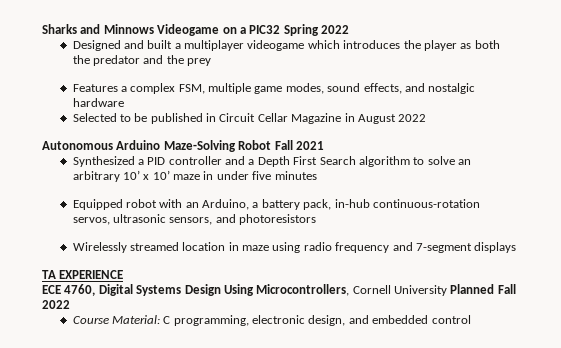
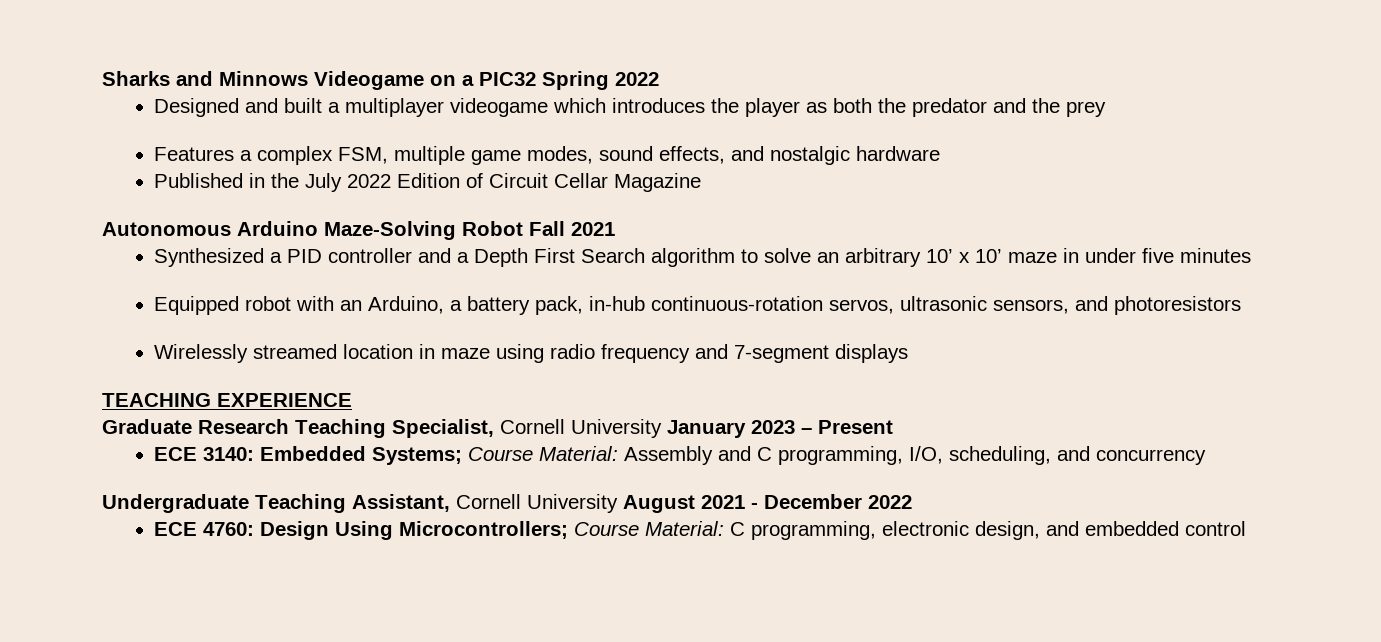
- Selected to be published in Circuit Cellar Magazine in August 2022
+ Published in the July 2022 Edition of Circuit Cellar Magazine
- TA EXPERIENCE
+ TEACHING EXPERIENCE
- ECE 4760, Digital Systems Design Using Microcontrollers, Cornell University Planned Fall 2022
- Course Material: C programming, electronic design, and embedded control
+ Graduate Research Teaching Specialist, Cornell University January 2023 – Present
+ ECE 3140: Embedded Systems; Course Material: Assembly and C programming, I/O, scheduling, and concurrency
+ Undergraduate Teaching Assistant, Cornell University August 2021 - December 2022
+ ECE 4760: Design Using Microcontrollers; Course Material: C programming, electronic design, and embedded control

